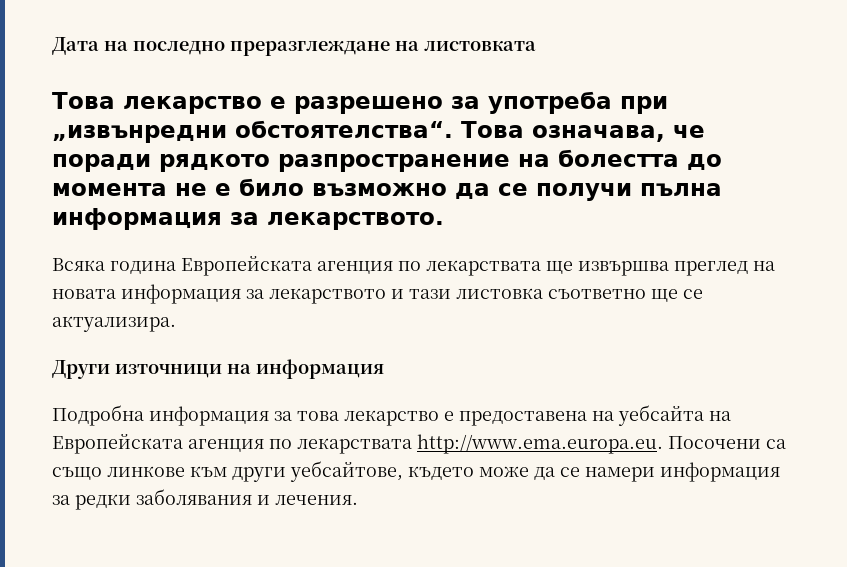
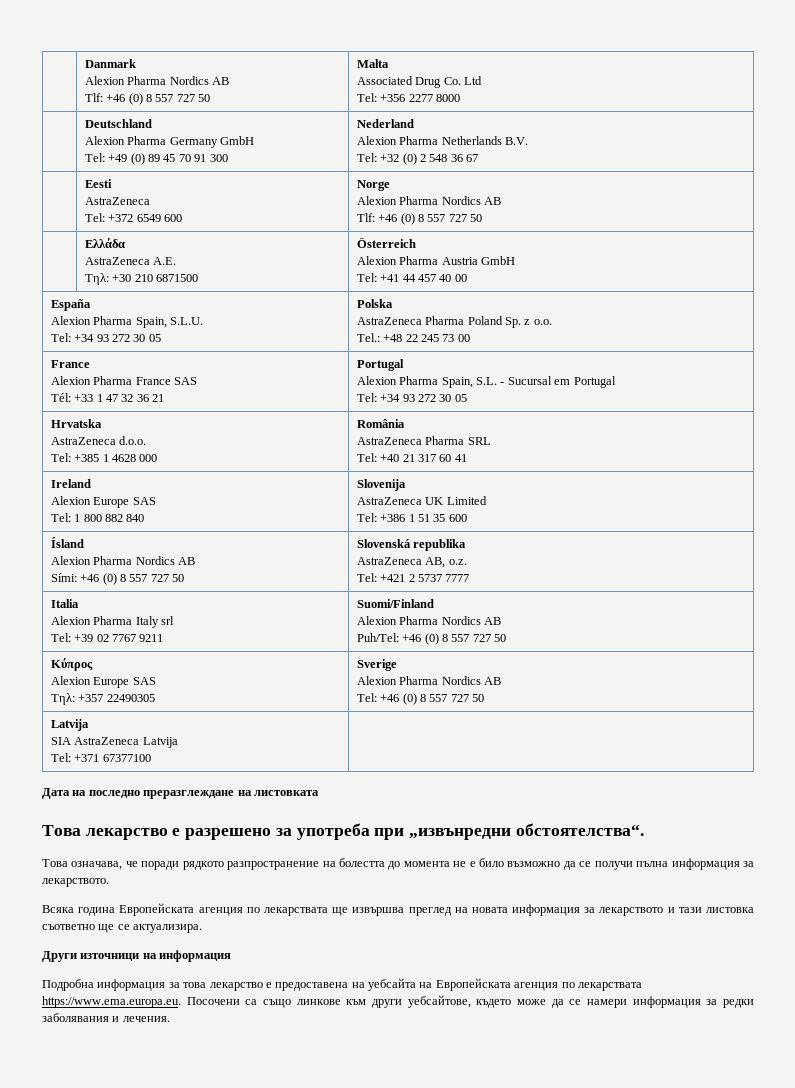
+ | Danmark
+ Alexion Pharma Nordics AB
+ Tlf: +46 (0) 8 557 727 50 | Malta
+ Associated Drug Co. Ltd
+ Tel: +356 2277 8000
+ | Deutschland
+ Alexion Pharma Germany GmbH
+ Tel: +49 (0) 89 45 70 91 300 | Nederland
+ Alexion Pharma Netherlands B.V.
+ Tel: +32 (0) 2 548 36 67
+ | Eesti
+ AstraZeneca
+ Tel: +372 6549 600 | Norge
+ Alexion Pharma Nordics AB
+ Tlf: +46 (0) 8 557 727 50
+ | Ελλάδα
+ AstraZeneca A.E.
+ Τηλ: +30 210 6871500 | Österreich
+ Alexion Pharma Austria GmbH
+ Tel: +41 44 457 40 00
+ España
+ Alexion Pharma Spain, S.L.U.
+ Tel: +34 93 272 30 05 | Polska
+ AstraZeneca Pharma Poland Sp. z o.o.
+ Tel.: +48 22 245 73 00
+ France
+ Alexion Pharma France SAS
+ Tél: +33 1 47 32 36 21 | Portugal
+ Alexion Pharma Spain, S.L. - Sucursal em Portugal
+ Tel: +34 93 272 30 05
+ Hrvatska
+ AstraZeneca d.o.o.
+ Tel: +385 1 4628 000 | România
+ AstraZeneca Pharma SRL
+ Tel: +40 21 317 60 41
+ Ireland
+ Alexion Europe SAS
+ Tel: 1 800 882 840 | Slovenija
+ AstraZeneca UK Limited
+ Tel: +386 1 51 35 600
+ Ísland
+ Alexion Pharma Nordics AB
+ Sími: +46 (0) 8 557 727 50 | Slovenská republika
+ AstraZeneca AB, o.z.
+ Tel: +421 2 5737 7777
+ Italia
+ Alexion Pharma Italy srl
+ Tel: +39 02 7767 9211 | Suomi/Finland
+ Alexion Pharma Nordics AB
+ Puh/Tel: +46 (0) 8 557 727 50
+ Κύπρος
+ Alexion Europe SAS
+ Τηλ: +357 22490305 | Sverige
+ Alexion Pharma Nordics AB
+ Tel: +46 (0) 8 557 727 50
+ Latvija
+ SIA AstraZeneca Latvija
+ Tel: +371 67377100 |
- Това лекарство е разрешено за употреба при „извънредни обстоятелства“. Това означава, че поради рядкото разпространение на болестта до момента не е било възможно да се получи пълна информация за лекарството.
+ Това лекарство е разрешено за употреба при „извънредни обстоятелства“.
+ Това означава, че поради рядкото разпространение на болестта до момента не е било възможно да се получи пълна информация за лекарството.
- Подробна информация за това лекарствo е предоставена на уебсайта на Европейската агенция по лекарствата http://www.ema.europa.eu. Посочени са също линкове към други уебсайтове, където може да се намери информация за редки заболявания и лечения.
+ Подробна информация за това лекарствo е предоставена на уебсайта на Европейската агенция по лекарствата https://www.ema.europa.eu. Посочени са също линкове към други уебсайтове, където може да се намери информация за редки заболявания и лечения.

